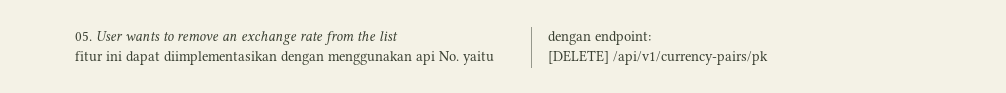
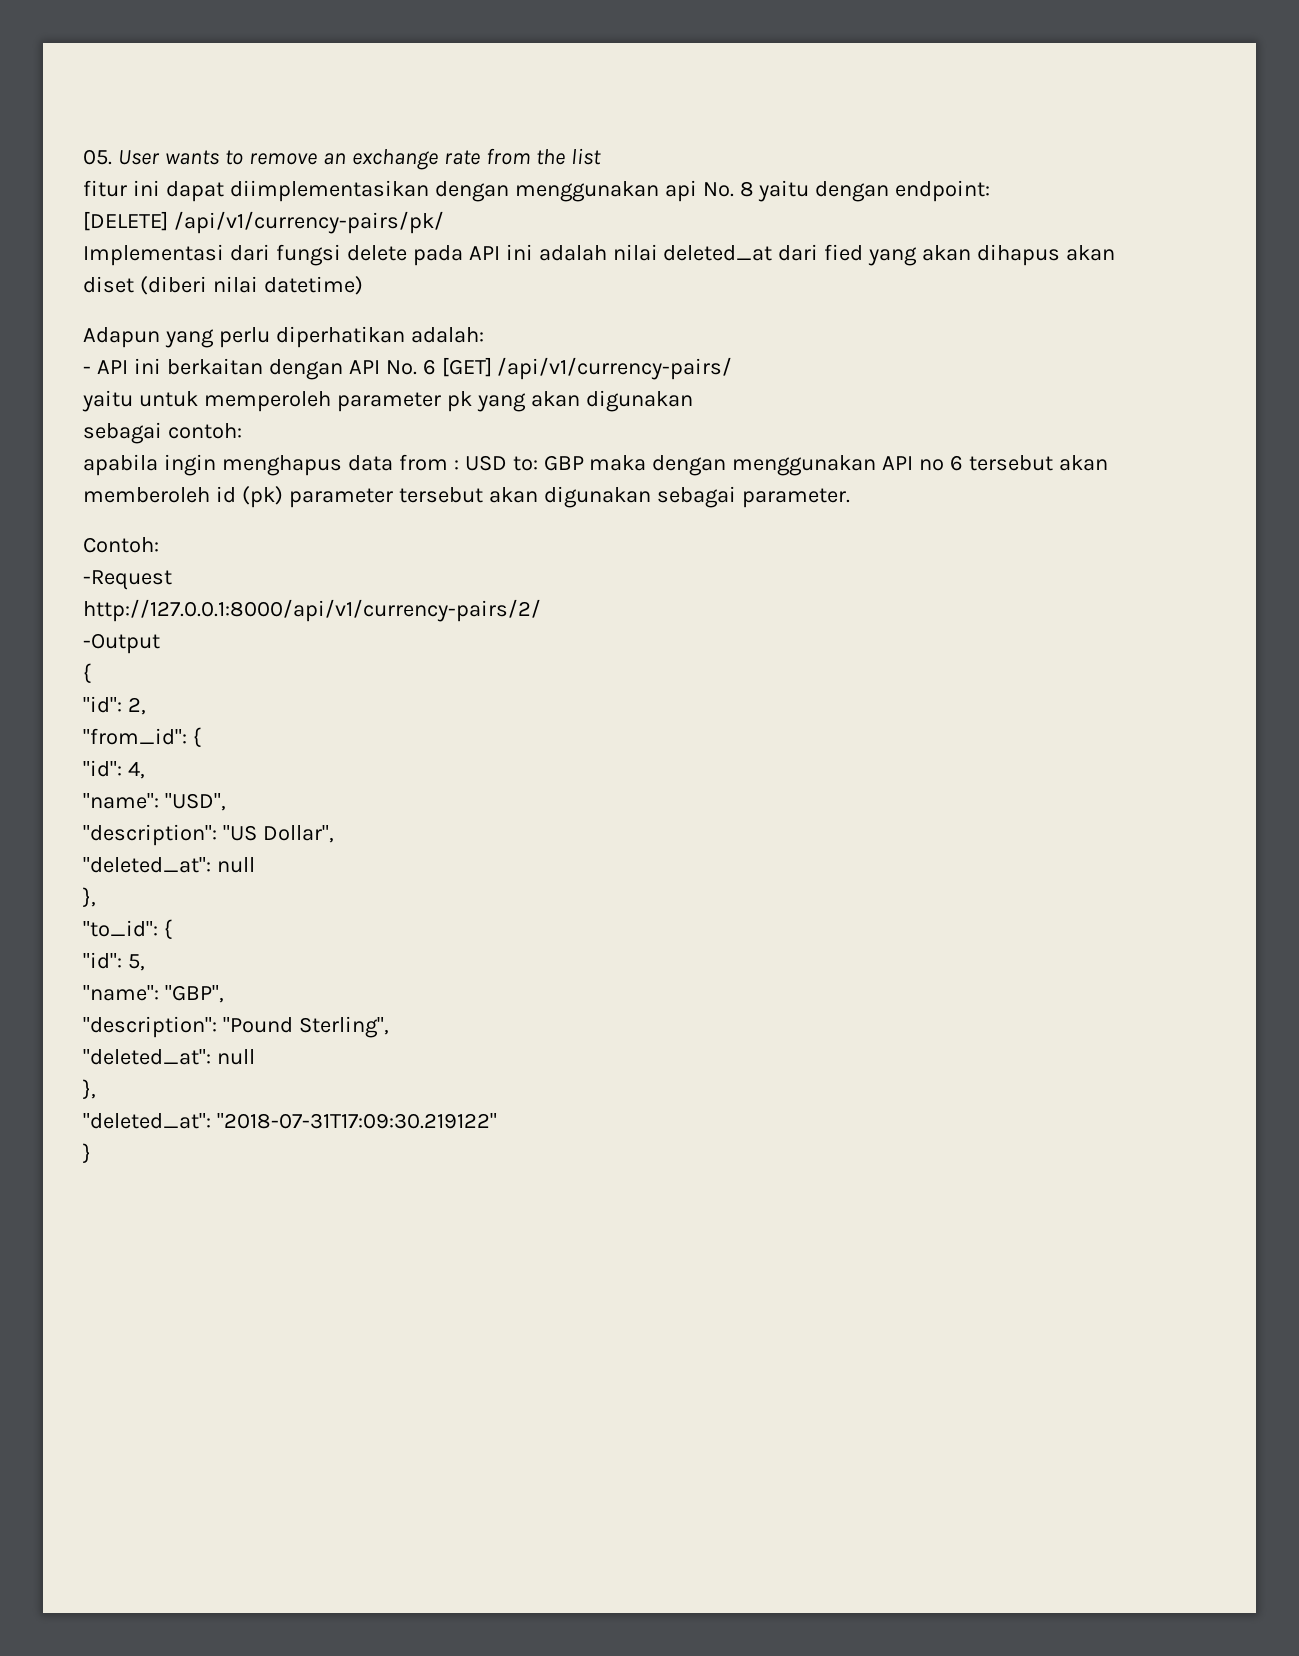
- fitur ini dapat diimplementasikan dengan menggunakan api No. yaitu dengan endpoint:
+ fitur ini dapat diimplementasikan dengan menggunakan api No. 8 yaitu dengan endpoint:
- [DELETE] /api/v1/currency-pairs/pk
+ [DELETE] /api/v1/currency-pairs/pk/
+ Implementasi dari fungsi delete pada API ini adalah nilai deleted_at dari fied yang akan dihapus akan diset (diberi nilai datetime)
+ Adapun yang perlu diperhatikan adalah:
+ - API ini berkaitan dengan API No. 6 [GET] /api/v1/currency-pairs/
+ yaitu untuk memperoleh parameter pk yang akan digunakan
+ sebagai contoh:
+ apabila ingin menghapus data from : USD to: GBP maka dengan menggunakan API no 6 tersebut akan memberoleh id (pk) parameter tersebut akan digunakan sebagai parameter.
+ Contoh:
+ -Request
+ http://127.0.0.1:8000/api/v1/currency-pairs/2/
+ -Output
+ {
+ "id": 2,
+ "from_id": {
+ "id": 4,
+ "name": "USD",
+ "description": "US Dollar",
+ "deleted_at": null
+ },
+ "to_id": {
+ "id": 5,
+ "name": "GBP",
+ "description": "Pound Sterling",
+ "deleted_at": null
+ },
+ "deleted_at": "2018-07-31T17:09:30.219122"
+ }

